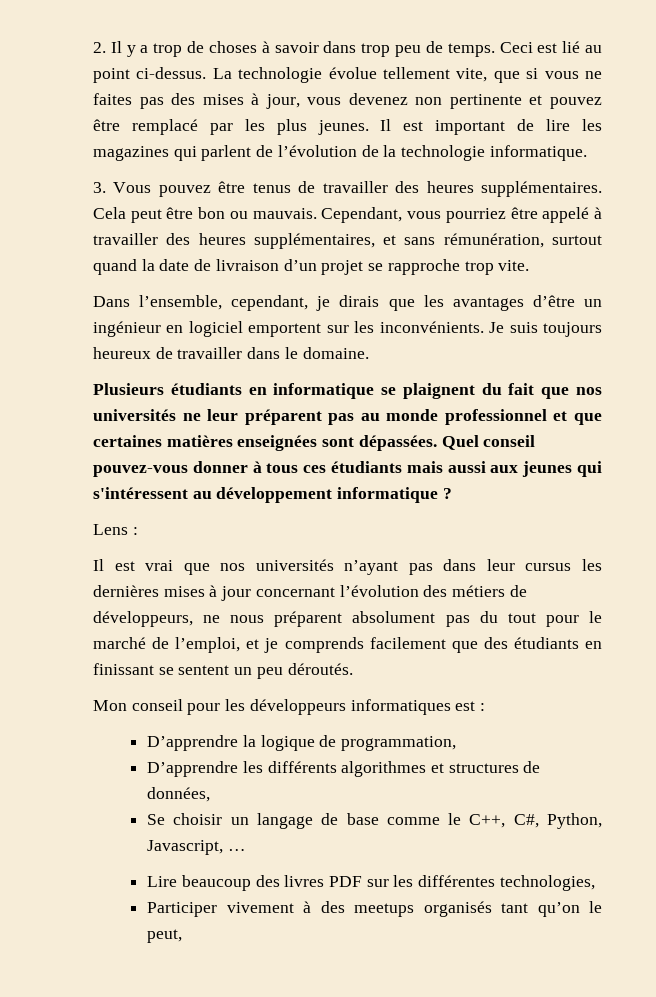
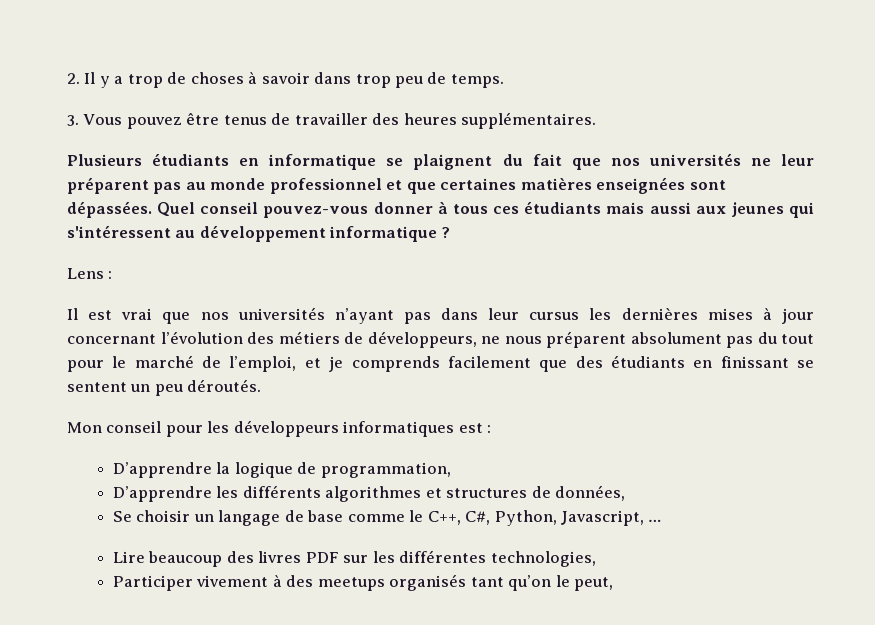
- Ceci est lié au point ci-dessus. La technologie évolue tellement vite, que si vous ne faites pas des mises à jour, vous devenez non pertinente et pouvez être remplacé par les plus jeunes. Il est important de lire les magazines qui parlent de l’évolution de la technologie informatique.
- Cela peut être bon ou mauvais. Cependant, vous pourriez être appelé à travailler des heures supplémentaires, et sans rémunération, surtout quand la date de livraison d’un projet se rapproche trop vite.
- Dans l’ensemble, cependant, je dirais que les avantages d’être un ingénieur en logiciel emportent sur les inconvénients. Je suis toujours heureux de travailler dans le domaine.

